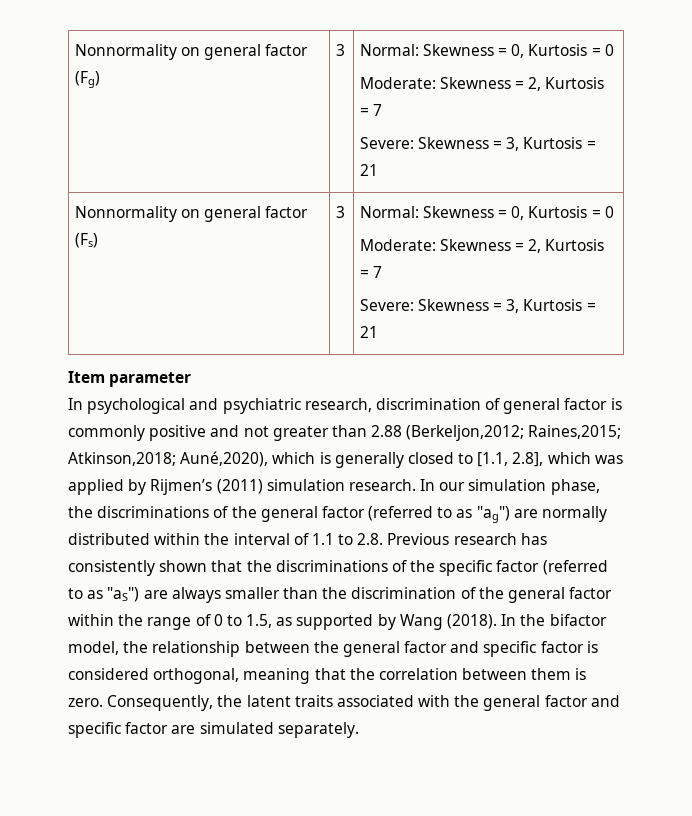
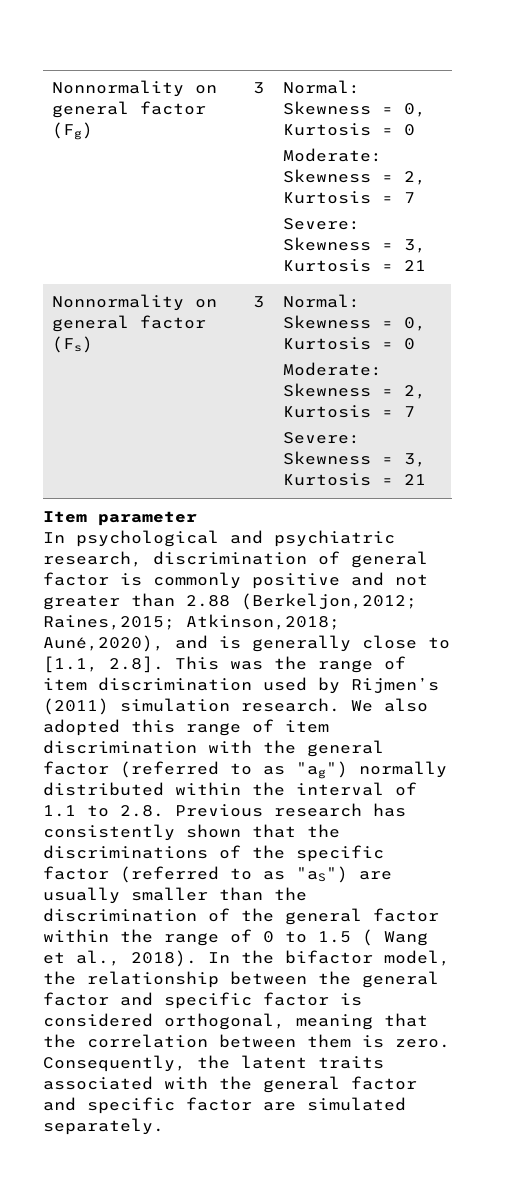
- In psychological and psychiatric research, discrimination of general factor is commonly positive and not greater than 2.88 (Berkeljon,2012; Raines,2015; Atkinson,2018; Auné,2020), which is generally closed to [1.1, 2.8], which was applied by Rijmen’s (2011) simulation research.
+ In psychological and psychiatric research, discrimination of general factor is commonly positive and not greater than 2.88 (Berkeljon,2012; Raines,2015; Atkinson,2018; Auné,2020), and is generally close to [1.1, 2.8]. This was the range of item discrimination used by Rijmen’s (2011) simulation research.
- In our simulation phase, the discriminations of the general factor (referred to as "ag") are normally distributed within the interval of 1.1 to 2.8. Previous research has consistently shown that the discriminations of the specific factor (referred to as "aS") are always smaller than the discrimination of the general factor within the range of 0 to 1.5, as supported by Wang (2018).
+ We also adopted this range of item discrimination with the general factor (referred to as "ag") normally distributed within the interval of 1.1 to 2.8. Previous research has consistently shown that the discriminations of the specific factor (referred to as "aS") are usually smaller than the discrimination of the general factor within the range of 0 to 1.5 ( Wang et al., 2018).

